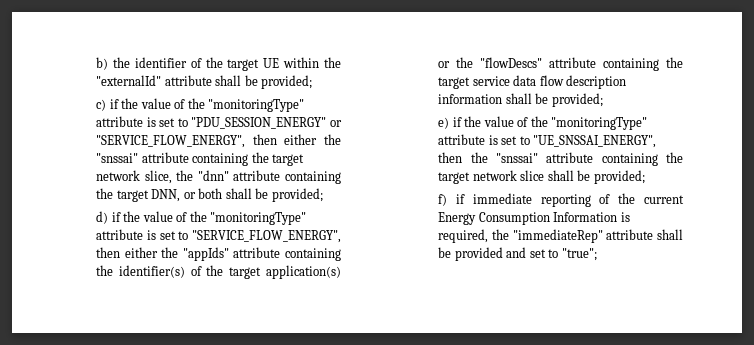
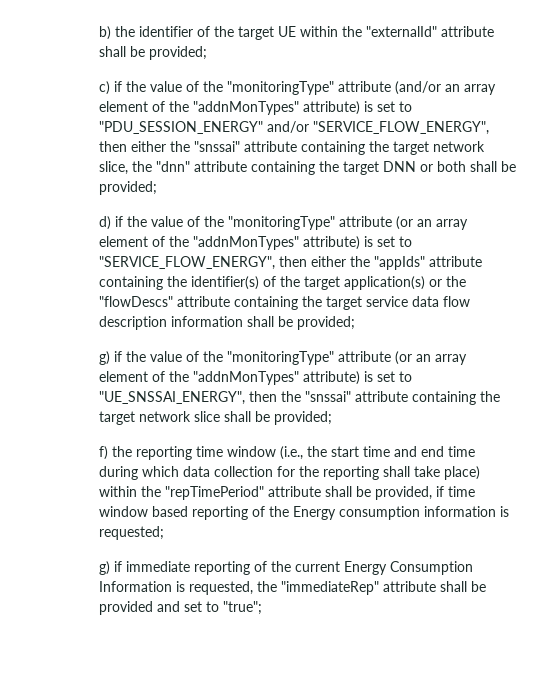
- c) if the value of the "monitoringType" attribute is set to "PDU_SESSION_ENERGY" or "SERVICE_FLOW_ENERGY", then either the "snssai" attribute containing the target network slice, the "dnn" attribute containing the target DNN, or both shall be provided;
+ c) if the value of the "monitoringType" attribute (and/or an array element of the "addnMonTypes" attribute) is set to "PDU_SESSION_ENERGY" and/or "SERVICE_FLOW_ENERGY", then either the "snssai" attribute containing the target network slice, the "dnn" attribute containing the target DNN or both shall be provided;
- d) if the value of the "monitoringType" attribute is set to "SERVICE_FLOW_ENERGY", then either the "appIds" attribute containing the identifier(s) of the target application(s) or the "flowDescs" attribute containing the target service data flow description information shall be provided;
+ d) if the value of the "monitoringType" attribute (or an array element of the "addnMonTypes" attribute) is set to "SERVICE_FLOW_ENERGY", then either the "appIds" attribute containing the identifier(s) of the target application(s) or the "flowDescs" attribute containing the target service data flow description information shall be provided;
- e) if the value of the "monitoringType" attribute is set to "UE_SNSSAI_ENERGY", then the "snssai" attribute containing the target network slice shall be provided;
+ g) if the value of the "monitoringType" attribute (or an array element of the "addnMonTypes" attribute) is set to "UE_SNSSAI_ENERGY", then the "snssai" attribute containing the target network slice shall be provided;
- f) if immediate reporting of the current Energy Consumption Information is required, the "immediateRep" attribute shall be provided and set to "true";
+ f) the reporting time window (i.e., the start time and end time during which data collection for the reporting shall take place) within the "repTimePeriod" attribute shall be provided, if time window based reporting of the Energy consumption information is requested;
+ g) if immediate reporting of the current Energy Consumption Information is requested, the "immediateRep" attribute shall be provided and set to "true";

